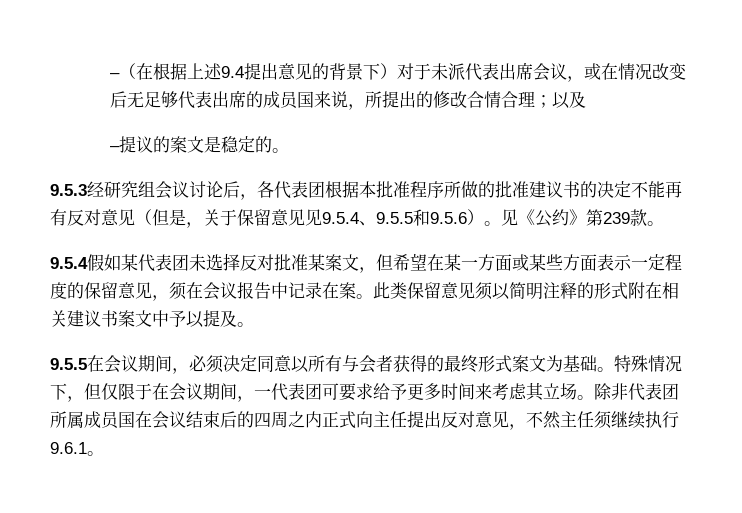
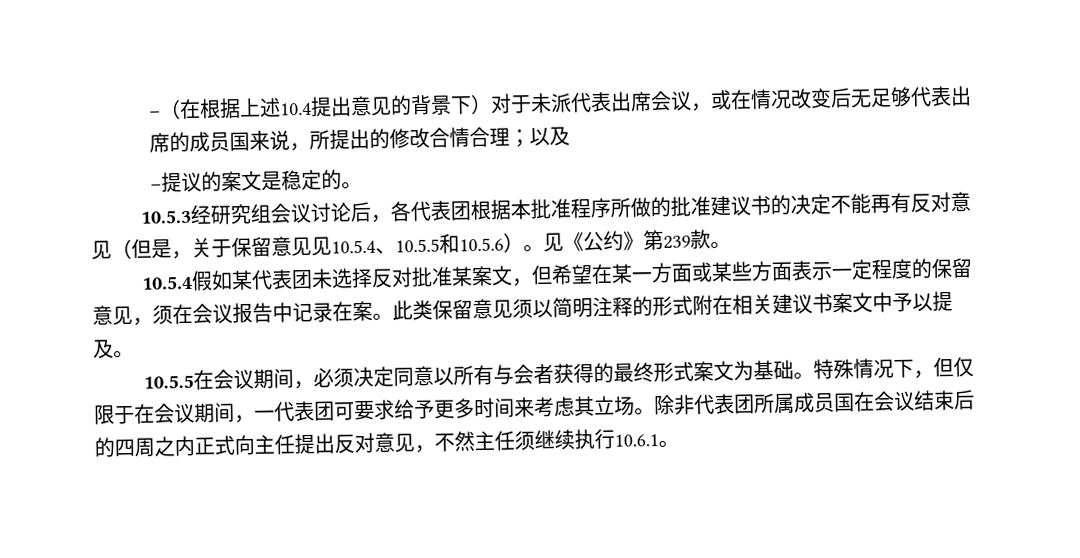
- –（在根据上述9.4提出意见的背景下）对于未派代表出席会议，或在情况改变后无足够代表出席的成员国来说，所提出的修改合情合理；以及
+ –（在根据上述10.4提出意见的背景下）对于未派代表出席会议，或在情况改变后无足够代表出席的成员国来说，所提出的修改合情合理；以及
- 9.5.3经研究组会议讨论后，各代表团根据本批准程序所做的批准建议书的决定不能再有反对意见（但是，关于保留意见见9.5.4、9.5.5和9.5.6）。
+ 10.5.3经研究组会议讨论后，各代表团根据本批准程序所做的批准建议书的决定不能再有反对意见（但是，关于保留意见见10.5.4、10.5.5和10.5.6）。
- 9.5.4假如某代表团未选择反对批准某案文，但希望在某一方面或某些方面表示一定程度的保留意见，须在会议报告中记录在案。
+ 10.5.4假如某代表团未选择反对批准某案文，但希望在某一方面或某些方面表示一定程度的保留意见，须在会议报告中记录在案。
- 9.5.5在会议期间，必须决定同意以所有与会者获得的最终形式案文为基础。
+ 10.5.5在会议期间，必须决定同意以所有与会者获得的最终形式案文为基础。
- 除非代表团所属成员国在会议结束后的四周之内正式向主任提出反对意见，不然主任须继续执行9.6.1。
+ 除非代表团所属成员国在会议结束后的四周之内正式向主任提出反对意见，不然主任须继续执行10.6.1。

